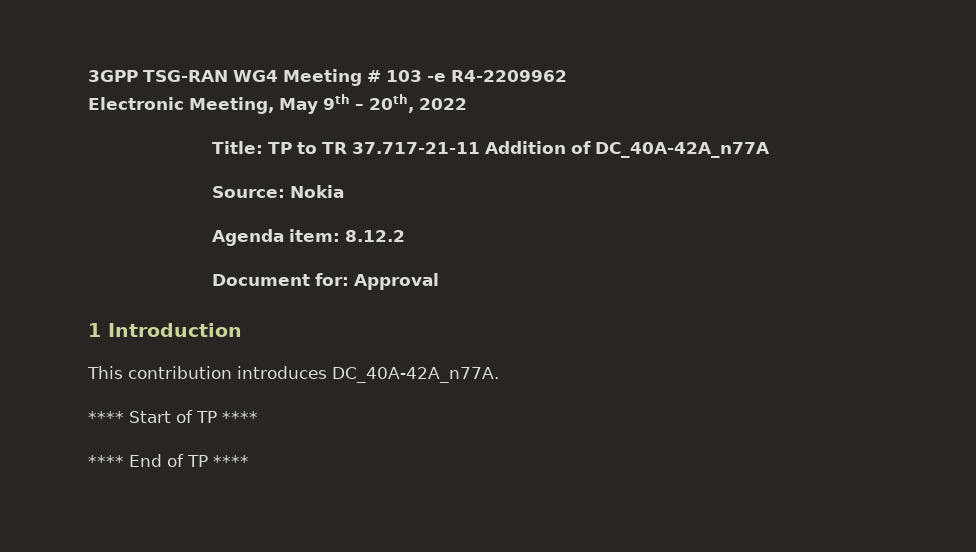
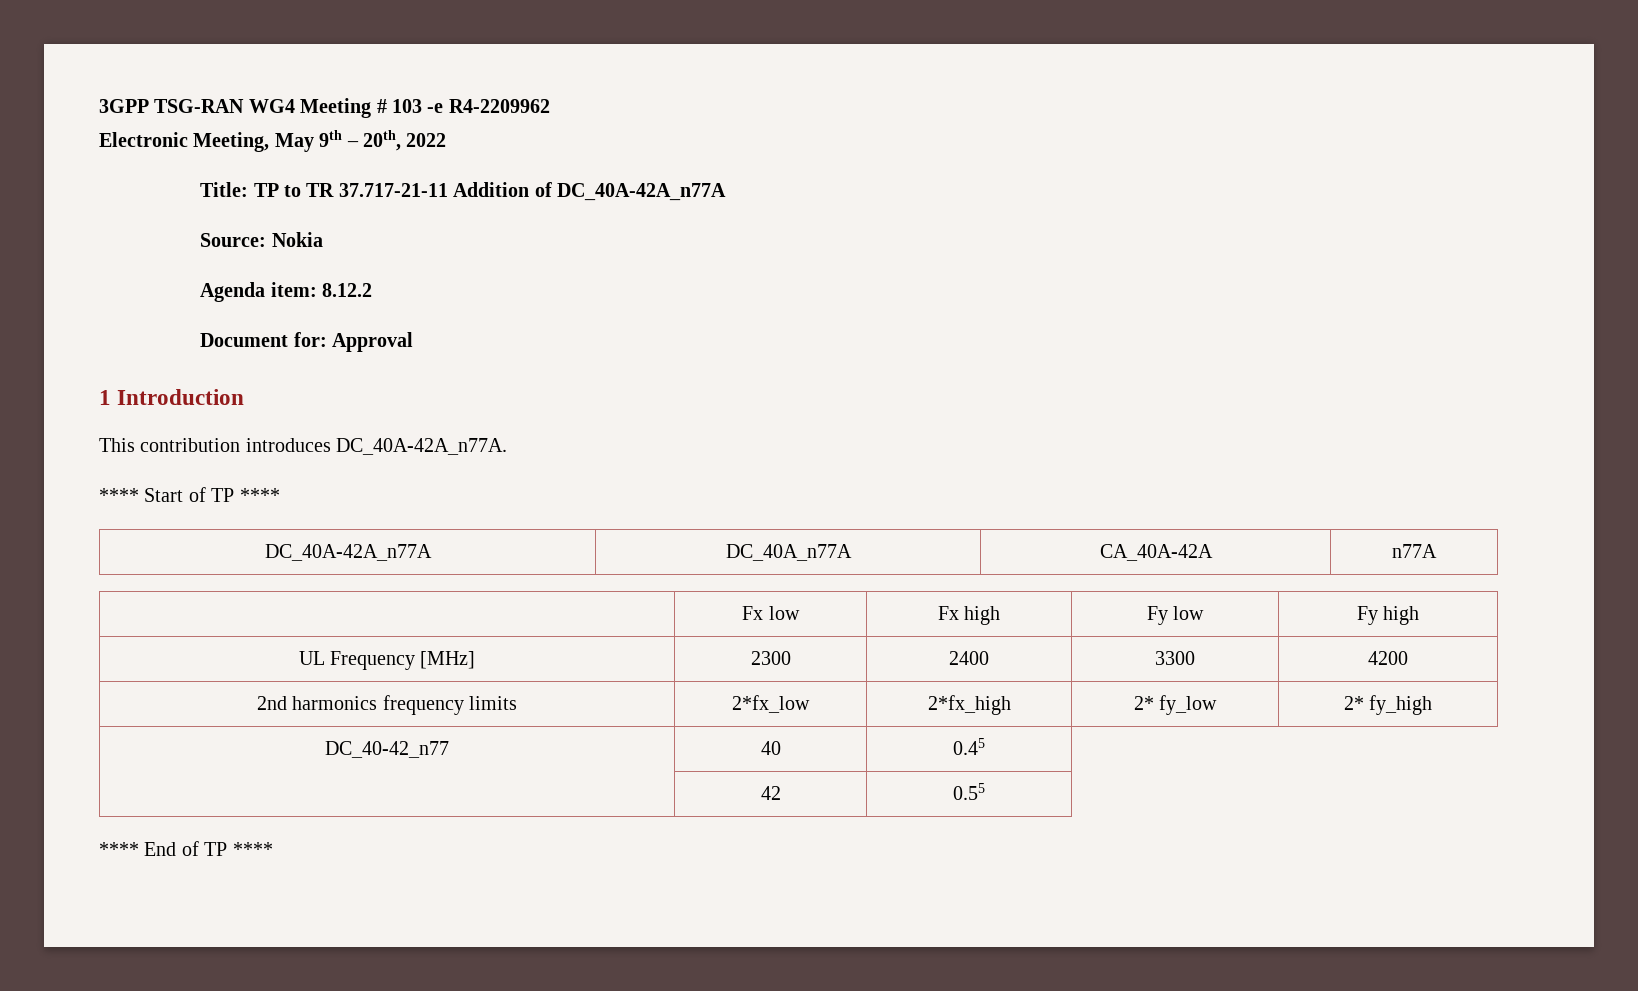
+ DC_40A-42A_n77A | DC_40A_n77A | CA_40A-42A | n77A
+ | Fx low | Fx high | Fy low | Fy high
+ UL Frequency [MHz] | 2300 | 2400 | 3300 | 4200
+ 2nd harmonics frequency limits | 2*fx_low | 2*fx_high | 2* fy_low | 2* fy_high
+ DC_40-42_n77 | 40 | 0.45
+ | 42 | 0.55

